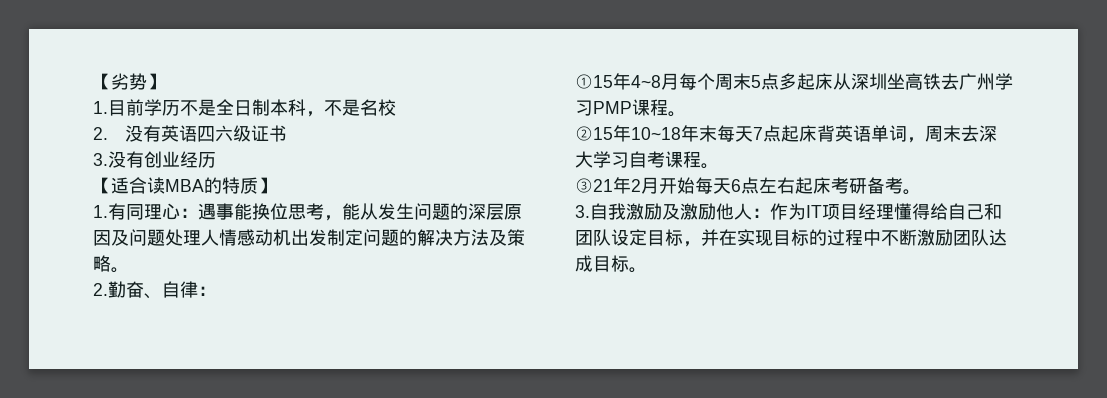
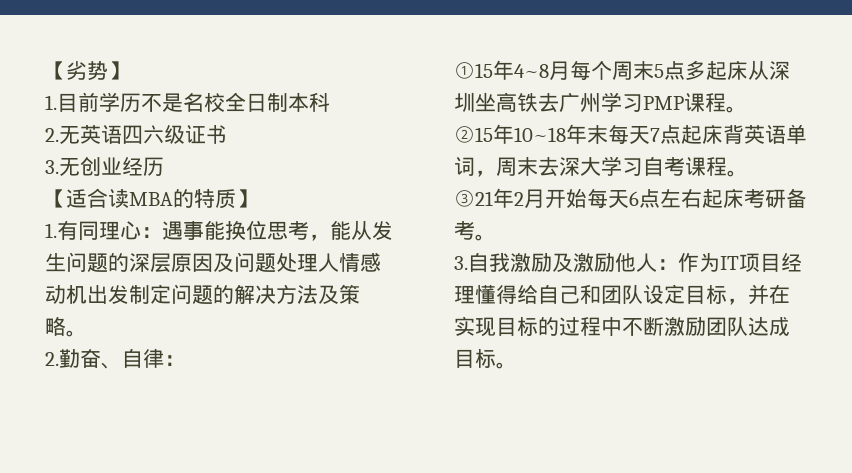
- 1.目前学历不是全日制本科，不是名校
- 2.没有英语四六级证书
+ 1.目前学历不是名校全日制本科
+ 2.无英语四六级证书
- 3.没有创业经历
+ 3.无创业经历

